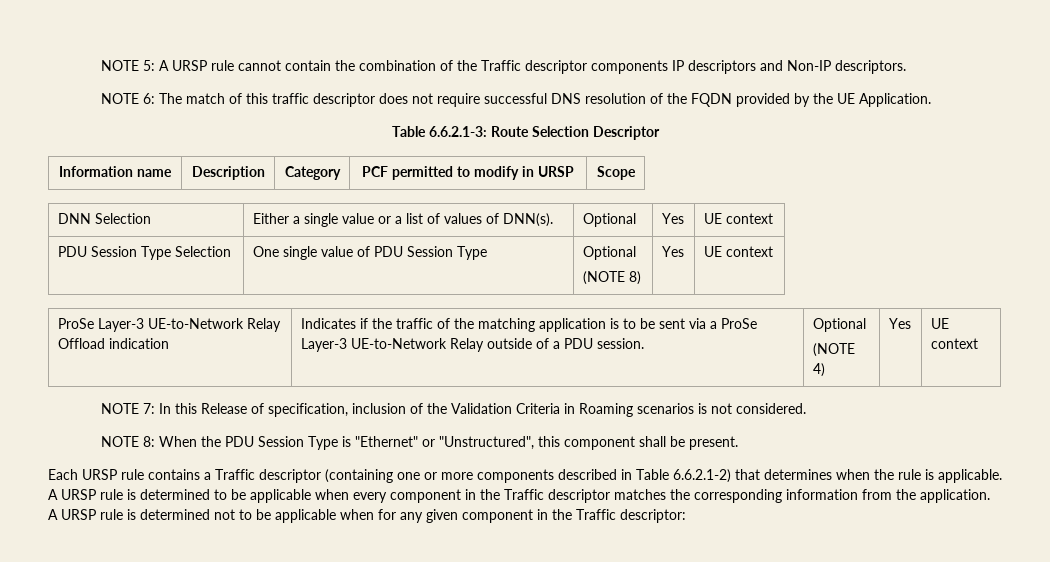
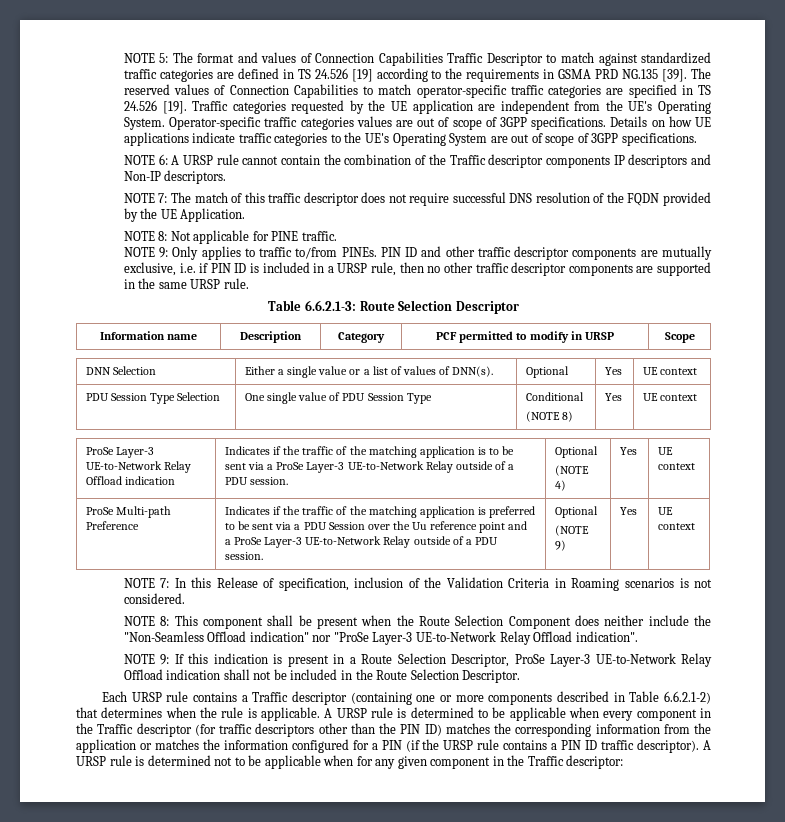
- NOTE 5: A URSP rule cannot contain the combination of the Traffic descriptor components IP descriptors and Non-IP descriptors.
+ NOTE 5: The format and values of Connection Capabilities Traffic Descriptor to match against standardized traffic categories are defined in TS 24.526 [19] according to the requirements in GSMA PRD NG.135 [39]. The reserved values of Connection Capabilities to match operator-specific traffic categories are specified in TS 24.526 [19]. Traffic categories requested by the UE application are independent from the UE's Operating System. Operator-specific traffic categories values are out of scope of 3GPP specifications. Details on how UE applications indicate traffic categories to the UE's Operating System are out of scope of 3GPP specifications.
+ NOTE 6: A URSP rule cannot contain the combination of the Traffic descriptor components IP descriptors and Non-IP descriptors.
- NOTE 6: The match of this traffic descriptor does not require successful DNS resolution of the FQDN provided by the UE Application.
+ NOTE 7: The match of this traffic descriptor does not require successful DNS resolution of the FQDN provided by the UE Application.
+ NOTE 8: Not applicable for PINE traffic.
+ NOTE 9: Only applies to traffic to/from PINEs. PIN ID and other traffic descriptor components are mutually exclusive, i.e. if PIN ID is included in a URSP rule, then no other traffic descriptor components are supported in the same URSP rule.
- PDU Session Type Selection | One single value of PDU Session Type | Optional
+ PDU Session Type Selection | One single value of PDU Session Type | Conditional
+ ProSe Multi-path Preference | Indicates if the traffic of the matching application is preferred to be sent via a PDU Session over the Uu reference point and a ProSe Layer-3 UE-to-Network Relay outside of a PDU session. | Optional
+ (NOTE 9) | Yes | UE context
- NOTE 8: When the PDU Session Type is "Ethernet" or "Unstructured", this component shall be present.
+ NOTE 8: This component shall be present when the Route Selection Component does neither include the "Non-Seamless Offload indication" nor "ProSe Layer-3 UE-to-Network Relay Offload indication".
+ NOTE 9: If this indication is present in a Route Selection Descriptor, ProSe Layer-3 UE-to-Network Relay Offload indication shall not be included in the Route Selection Descriptor.
- A URSP rule is determined to be applicable when every component in the Traffic descriptor matches the corresponding information from the application.
+ A URSP rule is determined to be applicable when every component in the Traffic descriptor (for traffic descriptors other than the PIN ID) matches the corresponding information from the application or matches the information configured for a PIN (if the URSP rule contains a PIN ID traffic descriptor).

